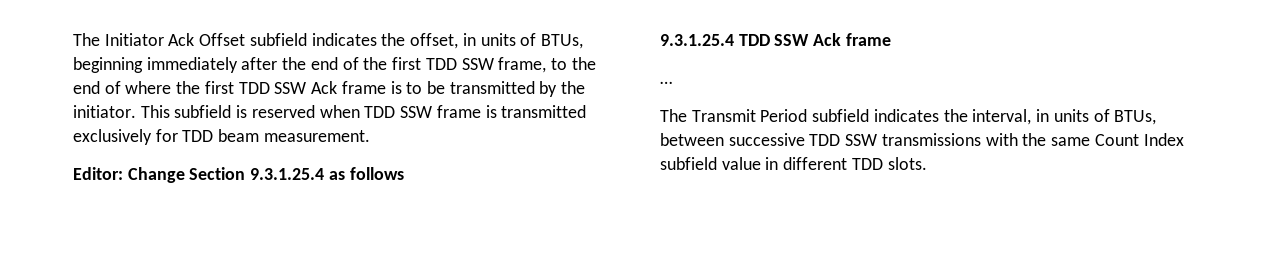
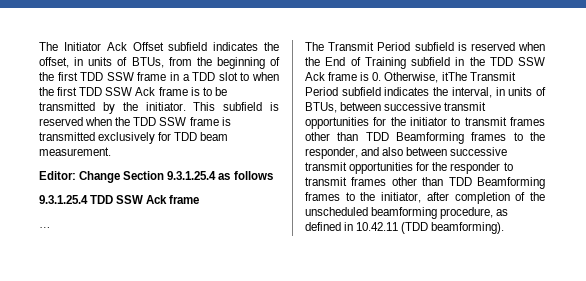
- The Initiator Ack Offset subfield indicates the offset, in units of BTUs, beginning immediately after the end of the first TDD SSW frame, to the end of where the first TDD SSW Ack frame is to be transmitted by the initiator.
+ The Initiator Ack Offset subfield indicates the offset, in units of BTUs, from the beginning of the first TDD SSW frame in a TDD slot to when the first TDD SSW Ack frame is to be transmitted by the initiator.
- This subfield is reserved when TDD SSW frame is transmitted exclusively for TDD beam measurement.
+ This subfield is reserved when the TDD SSW frame is transmitted exclusively for TDD beam measurement.
- The Transmit Period subfield indicates the interval, in units of BTUs, between successive TDD SSW transmissions with the same Count Index subfield value in different TDD slots.
+ The Transmit Period subfield is reserved when the End of Training subfield in the TDD SSW Ack frame is 0. Otherwise, itThe Transmit Period subfield indicates the interval, in units of BTUs, between successive transmit opportunities for the initiator to transmit frames other than TDD Beamforming frames to the responder, and also between successive transmit opportunities for the responder to transmit frames other than TDD Beamforming frames to the initiator, after completion of the unscheduled beamforming procedure, as defined in 10.42.11 (TDD beamforming).

